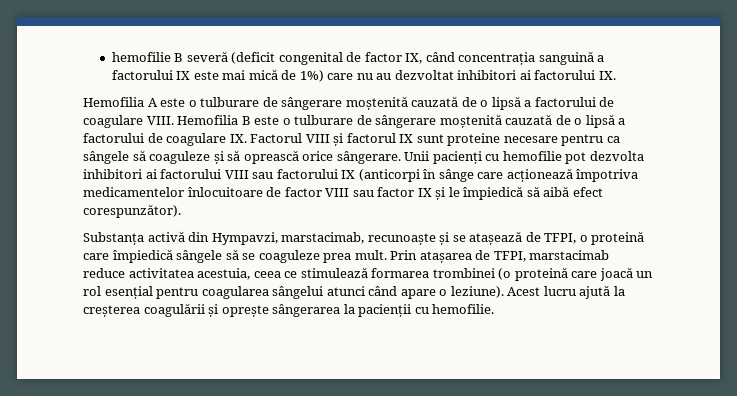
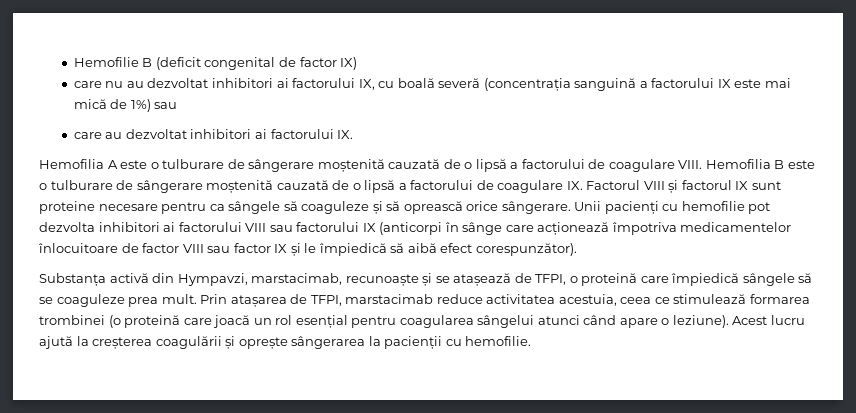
- hemofilie B severă (deficit congenital de factor IX, când concentrația sanguină a factorului IX este mai mică de 1%) care nu au dezvoltat inhibitori ai factorului IX.
+ Hemofilie B (deficit congenital de factor IX)
+ care nu au dezvoltat inhibitori ai factorului IX, cu boală severă (concentrația sanguină a factorului IX este mai mică de 1%) sau
+ care au dezvoltat inhibitori ai factorului IX.

